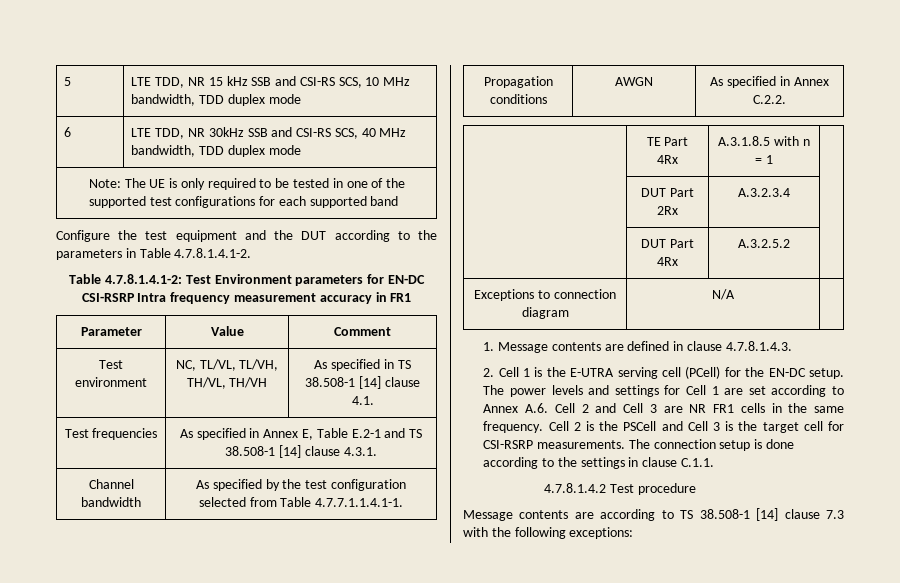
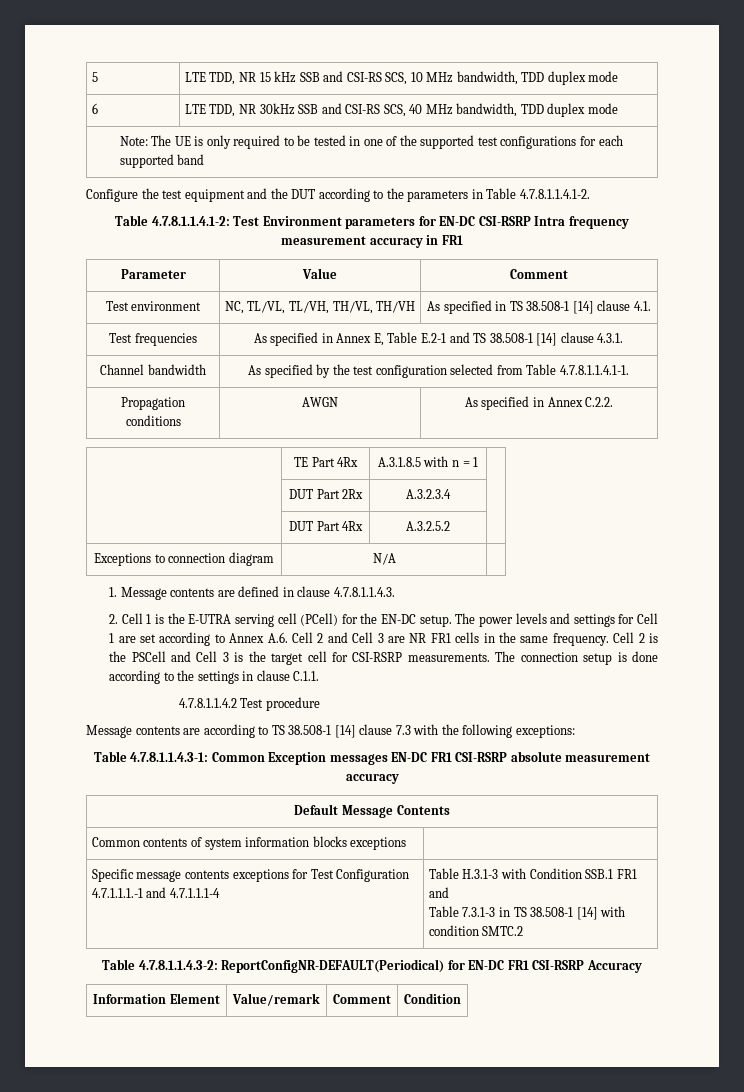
- Configure the test equipment and the DUT according to the parameters in Table 4.7.8.1.4.1-2.
- Table 4.7.8.1.4.1-2: Test Environment parameters for EN-DC CSI-RSRP Intra frequency measurement accuracy in FR1
+ Configure the test equipment and the DUT according to the parameters in Table 4.7.8.1.1.4.1-2.
+ Table 4.7.8.1.1.4.1-2: Test Environment parameters for EN-DC CSI-RSRP Intra frequency measurement accuracy in FR1
- Channel bandwidth | As specified by the test configuration selected from Table 4.7.7.1.1.4.1-1.
+ Channel bandwidth | As specified by the test configuration selected from Table 4.7.8.1.1.4.1-1.
- 1. Message contents are defined in clause 4.7.8.1.4.3.
+ 1. Message contents are defined in clause 4.7.8.1.1.4.3.
- 4.7.8.1.4.2 Test procedure
+ 4.7.8.1.1.4.2 Test procedure
+ Table 4.7.8.1.1.4.3-1: Common Exception messages EN-DC FR1 CSI-RSRP absolute measurement accuracy
+ Default Message Contents
+ Common contents of system information blocks exceptions |
+ Specific message contents exceptions for Test Configuration 4.7.1.1.1.-1 and 4.7.1.1.1-4 | Table H.3.1-3 with Condition SSB.1 FR1 and
+ Table 7.3.1-3 in TS 38.508-1 [14] with condition SMTC.2
+ Table 4.7.8.1.1.4.3-2: ReportConfigNR-DEFAULT(Periodical) for EN-DC FR1 CSI-RSRP Accuracy
+ Information Element | Value/remark | Comment | Condition

